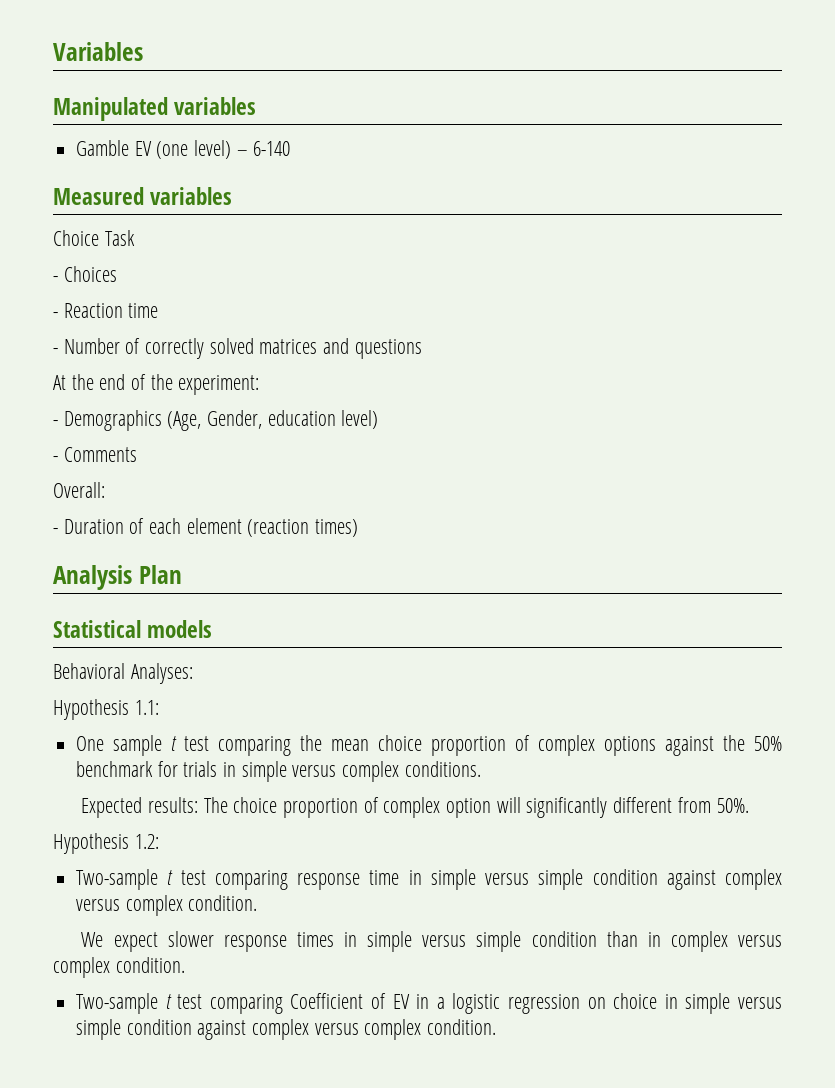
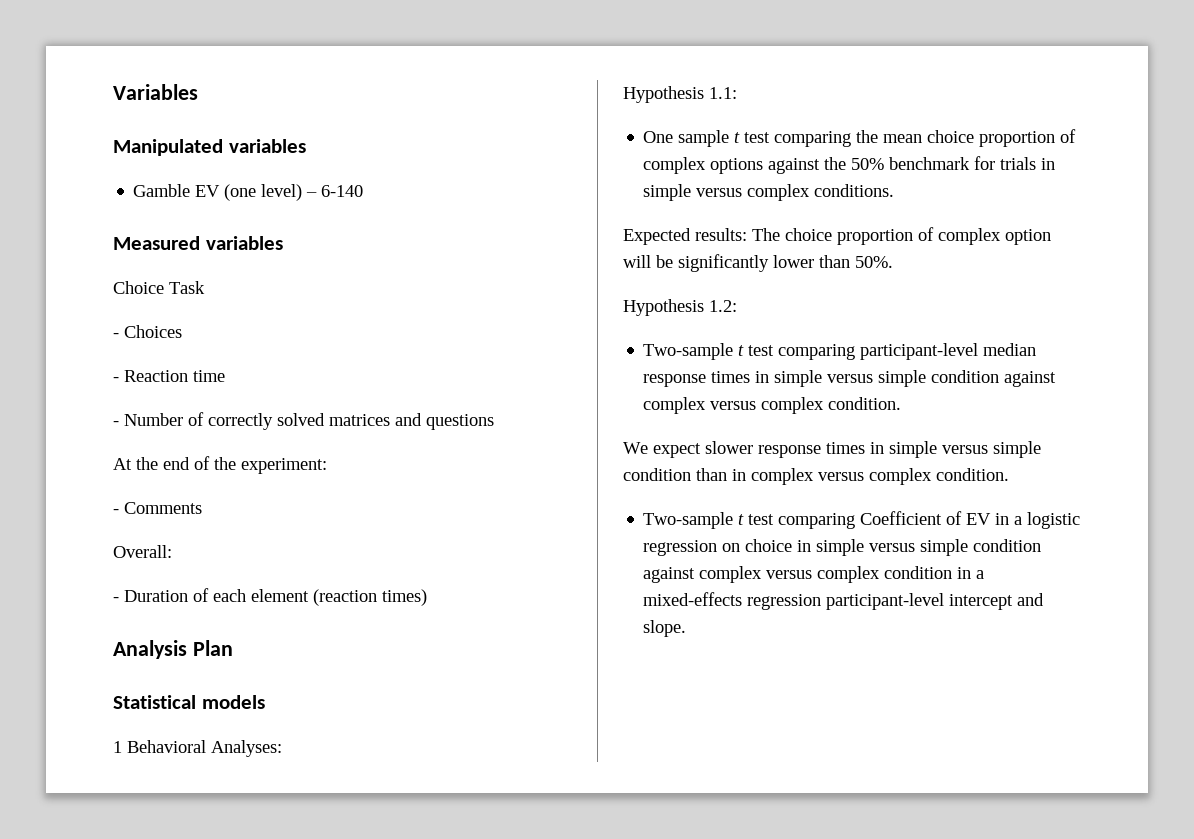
- - Demographics (Age, Gender, education level)
- Behavioral Analyses:
+ 1 Behavioral Analyses:
- Expected results: The choice proportion of complex option will significantly different from 50%.
+ Expected results: The choice proportion of complex option will be significantly lower than 50%.
- Two-sample t test comparing response time in simple versus simple condition against complex versus complex condition.
+ Two-sample t test comparing participant-level median response times in simple versus simple condition against complex versus complex condition.
- Two-sample t test comparing Coefficient of EV in a logistic regression on choice in simple versus simple condition against complex versus complex condition.
+ Two-sample t test comparing Coefficient of EV in a logistic regression on choice in simple versus simple condition against complex versus complex condition in a mixed-effects regression participant-level intercept and slope.

